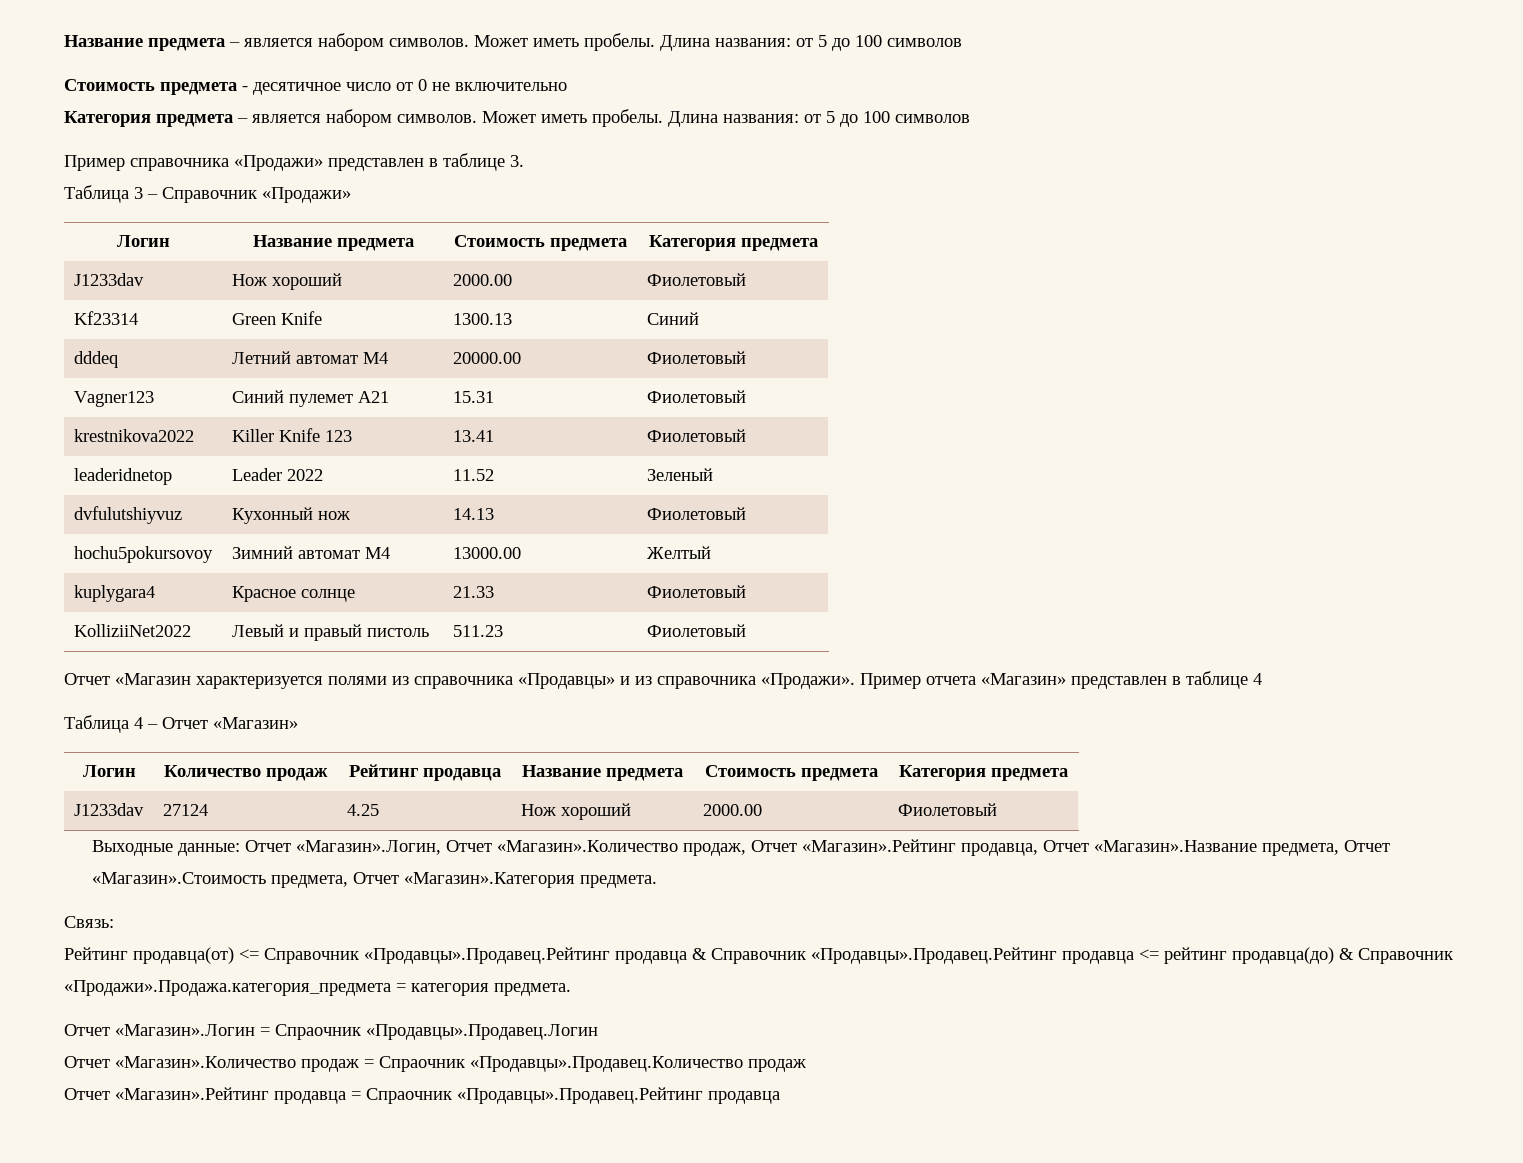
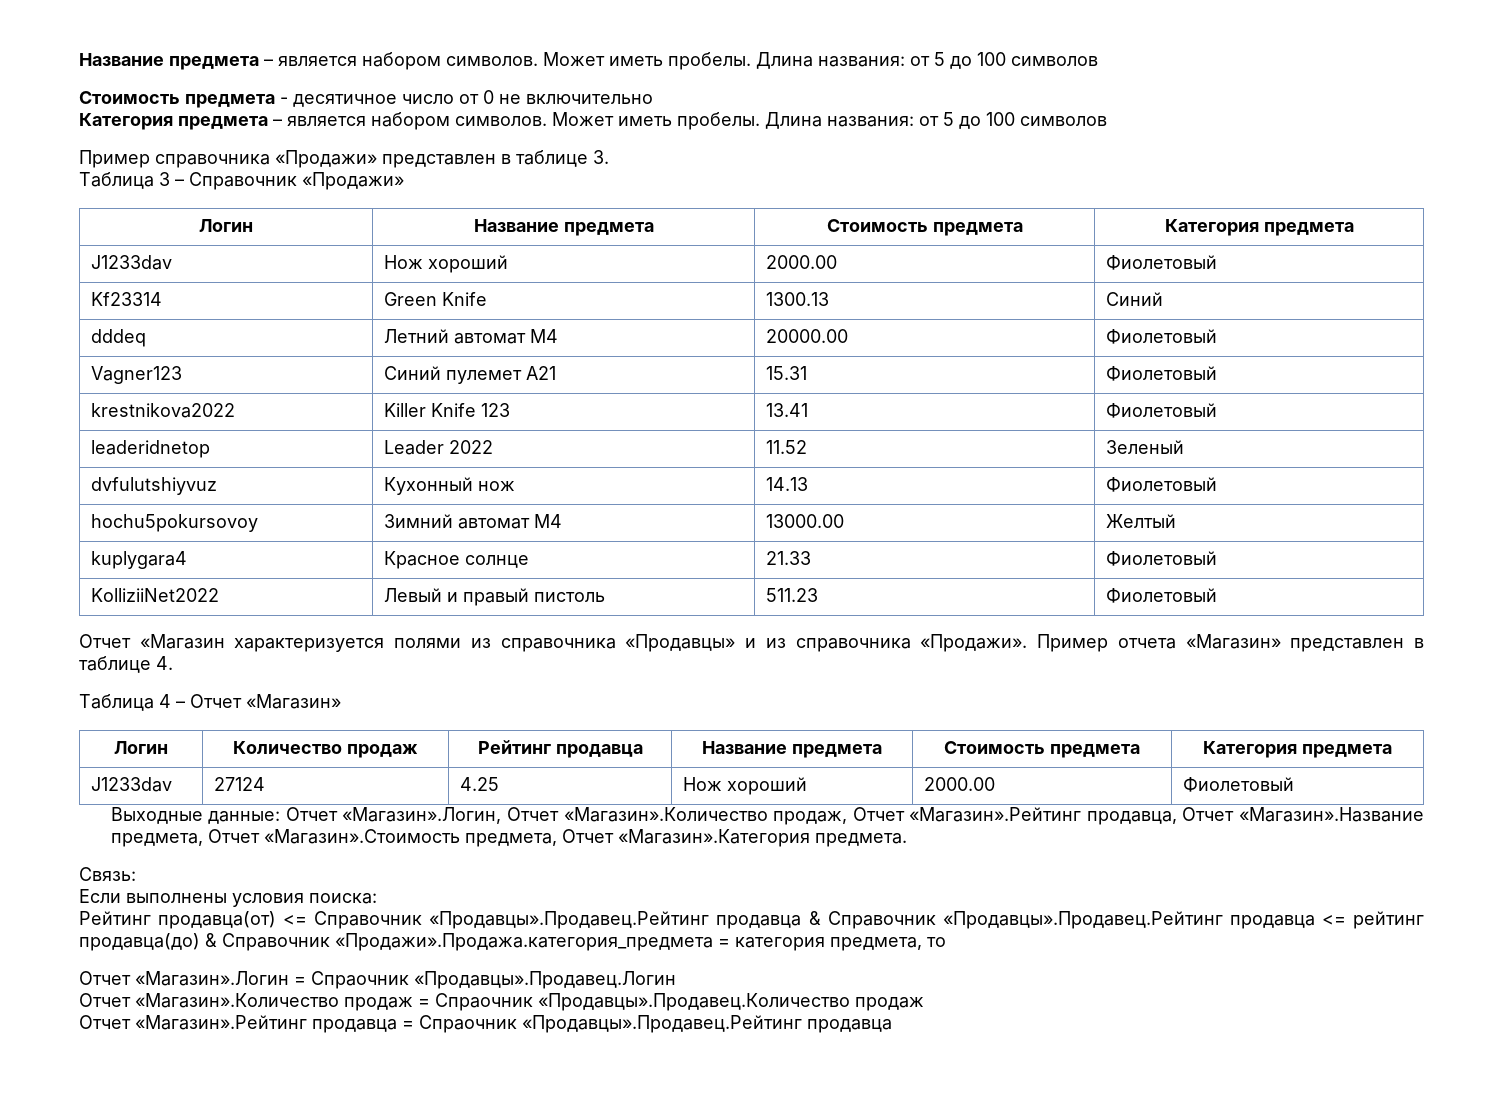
- Пример отчета «Магазин» представлен в таблице 4
+ Пример отчета «Магазин» представлен в таблице 4.
+ Если выполнены условия поиска:
- Рейтинг продавца(от) <= Справочник «Продавцы».Продавец.Рейтинг продавца & Справочник «Продавцы».Продавец.Рейтинг продавца <= рейтинг продавца(до) & Справочник «Продажи».Продажа.категория_предмета = категория предмета.
+ Рейтинг продавца(от) <= Справочник «Продавцы».Продавец.Рейтинг продавца & Справочник «Продавцы».Продавец.Рейтинг продавца <= рейтинг продавца(до) & Справочник «Продажи».Продажа.категория_предмета = категория предмета, то

